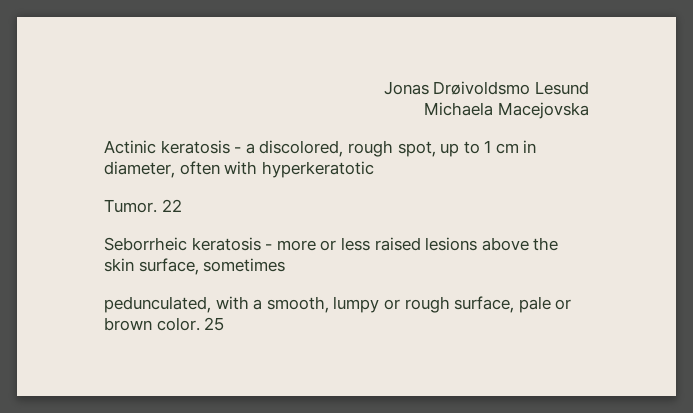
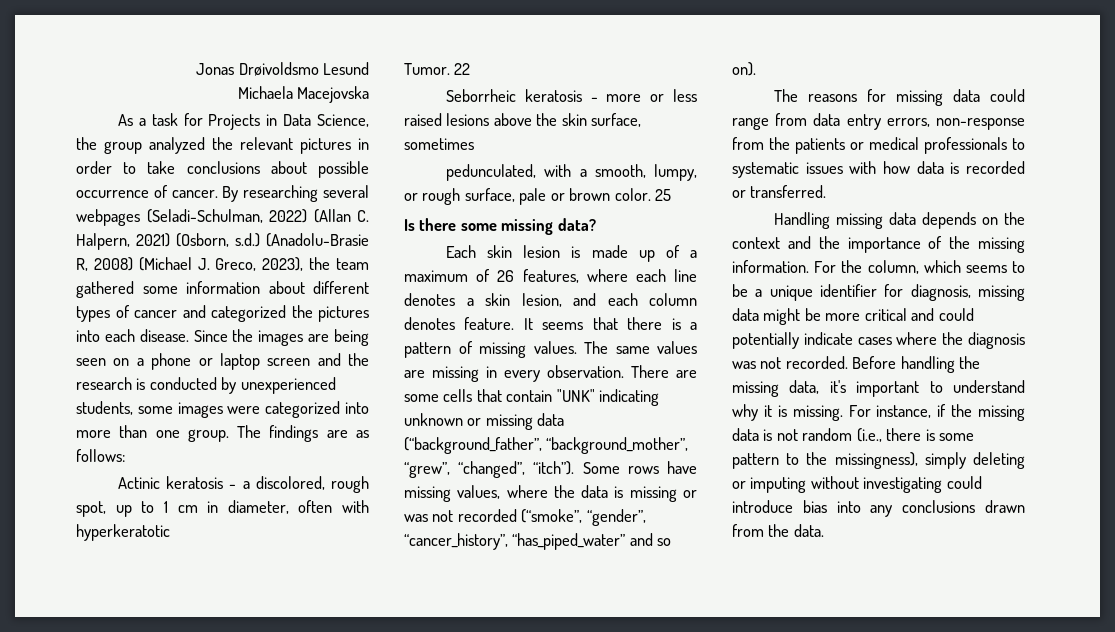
+ As a task for Projects in Data Science, the group analyzed the relevant pictures in order to take conclusions about possible occurrence of cancer. By researching several webpages (Seladi-Schulman, 2022) (Allan C. Halpern, 2021) (Osborn, s.d.) (Anadolu-Brasie R, 2008) (Michael J. Greco, 2023), the team gathered some information about different types of cancer and categorized the pictures into each disease. Since the images are being seen on a phone or laptop screen and the research is conducted by unexperienced students, some images were categorized into more than one group. The findings are as follows:
- pedunculated, with a smooth, lumpy or rough surface, pale or brown color.
+ pedunculated, with a smooth, lumpy, or rough surface, pale or brown color.
+ Is there some missing data?
+ Each skin lesion is made up of a maximum of 26 features, where each line denotes a skin lesion, and each column denotes feature. It seems that there is a pattern of missing values. The same values are missing in every observation. There are some cells that contain "UNK" indicating unknown or missing data (“background_father”, “background_mother”, “grew”, “changed”, “itch”). Some rows have missing values, where the data is missing or was not recorded (“smoke”, “gender”, “cancer_history”, “has_piped_water” and so on).
+ The reasons for missing data could range from data entry errors, non-response from the patients or medical professionals to systematic issues with how data is recorded or transferred.
+ Handling missing data depends on the context and the importance of the missing information. For the column, which seems to be a unique identifier for diagnosis, missing data might be more critical and could potentially indicate cases where the diagnosis was not recorded. Before handling the missing data, it's important to understand why it is missing. For instance, if the missing data is not random (i.e., there is some pattern to the missingness), simply deleting or imputing without investigating could introduce bias into any conclusions drawn from the data.

